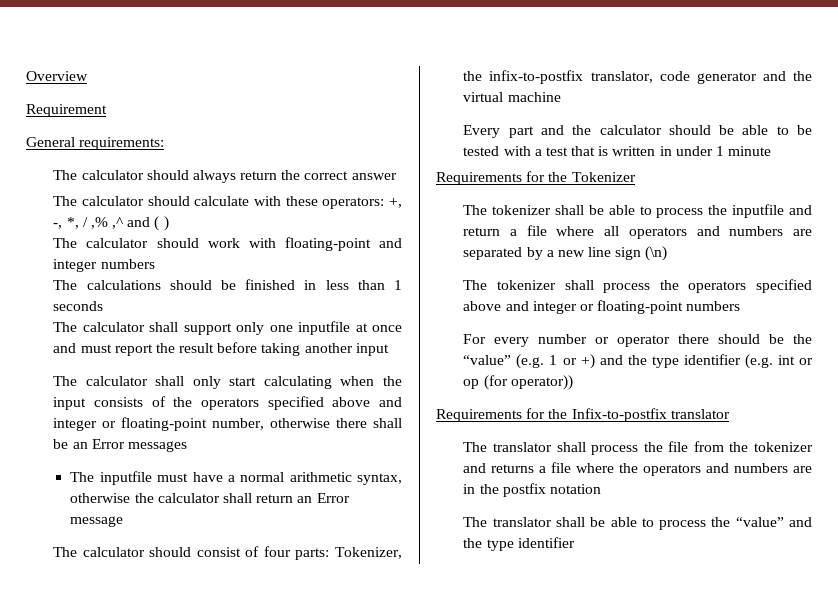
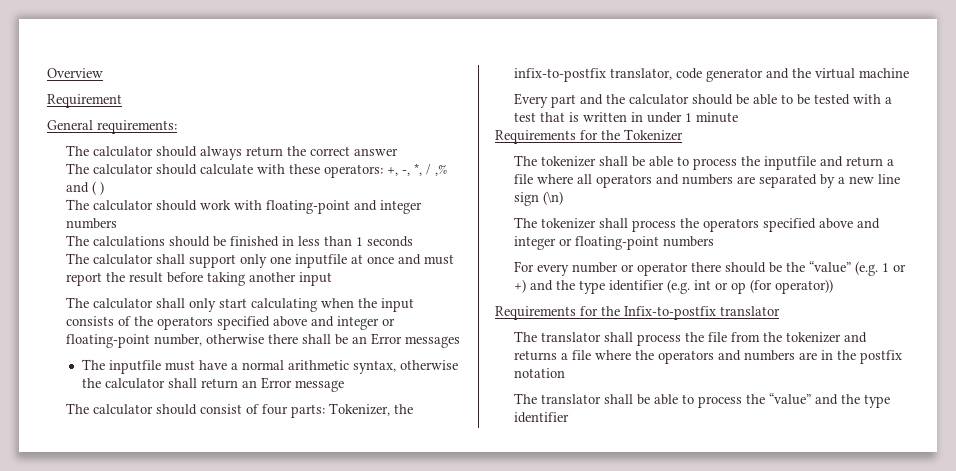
- The calculator should calculate with these operators: +, -, *, / ,% ,^ and ( )
+ The calculator should calculate with these operators: +, -, *, / ,% and ( )

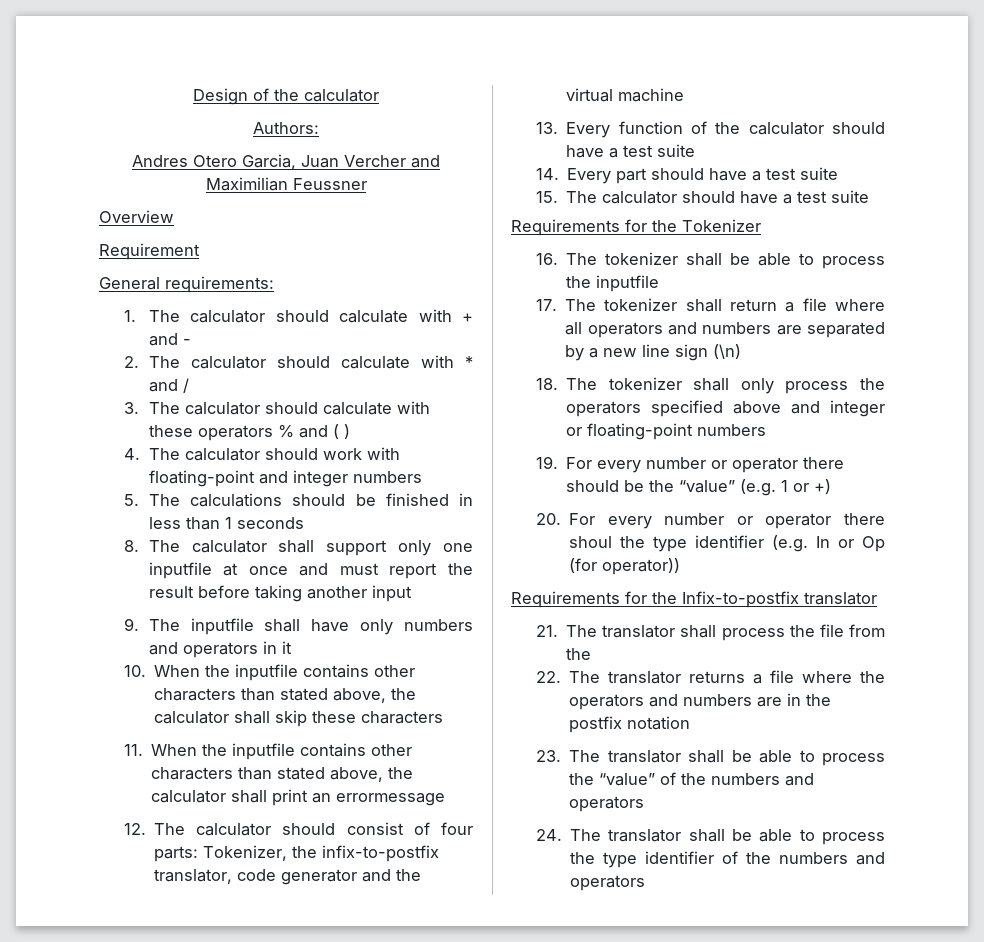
+ Design of the calculator
+ Authors:
+ Andres Otero Garcia, Juan Vercher and Maximilian Feussner
- The calculator should always return the correct answer
- The calculator should calculate with these operators: +, -, *, / ,% and ( )
+ 1. The calculator should calculate with + and -
+ 2. The calculator should calculate with * and /
+ 3. The calculator should calculate with these operators % and ( )
- The calculator should work with floating-point and integer numbers
+ 4. The calculator should work with floating-point and integer numbers
- The calculations should be finished in less than 1 seconds
+ 5. The calculations should be finished in less than 1 seconds
- The calculator shall support only one inputfile at once and must report the result before taking another input
+ 8. The calculator shall support only one inputfile at once and must report the result before taking another input
- The calculator shall only start calculating when the input consists of the operators specified above and integer or floating-point number, otherwise there shall be an Error messages
- The inputfile must have a normal arithmetic syntax, otherwise the calculator shall return an Error message
- The calculator should consist of four parts: Tokenizer, the infix-to-postfix translator, code generator and the virtual machine
+ 9. The inputfile shall have only numbers and operators in it
+ 10. When the inputfile contains other characters than stated above, the calculator shall skip these characters
+ 11. When the inputfile contains other characters than stated above, the calculator shall print an errormessage
+ 12. The calculator should consist of four parts: Tokenizer, the infix-to-postfix translator, code generator and the virtual machine
- Every part and the calculator should be able to be tested with a test that is written in under 1 minute
+ 13. Every function of the calculator should have a test suite
+ 14. Every part should have a test suite
+ 15. The calculator should have a test suite
- The tokenizer shall be able to process the inputfile and return a file where all operators and numbers are separated by a new line sign (\n)
+ 16. The tokenizer shall be able to process the inputfile
+ 17. The tokenizer shall return a file where all operators and numbers are separated by a new line sign (\n)
- The tokenizer shall process the operators specified above and integer or floating-point numbers
+ 18. The tokenizer shall only process the operators specified above and integer or floating-point numbers
- For every number or operator there should be the “value” (e.g. 1 or +) and the type identifier (e.g. int or op (for operator))
+ 19. For every number or operator there should be the “value” (e.g. 1 or +)
+ 20. For every number or operator there shoul the type identifier (e.g. In or Op (for operator))
- The translator shall process the file from the tokenizer and returns a file where the operators and numbers are in the postfix notation
+ 21. The translator shall process the file from the
+ 22. The translator returns a file where the operators and numbers are in the postfix notation
- The translator shall be able to process the “value” and the type identifier
+ 23. The translator shall be able to process the “value” of the numbers and operators
+ 24. The translator shall be able to process the type identifier of the numbers and operators

